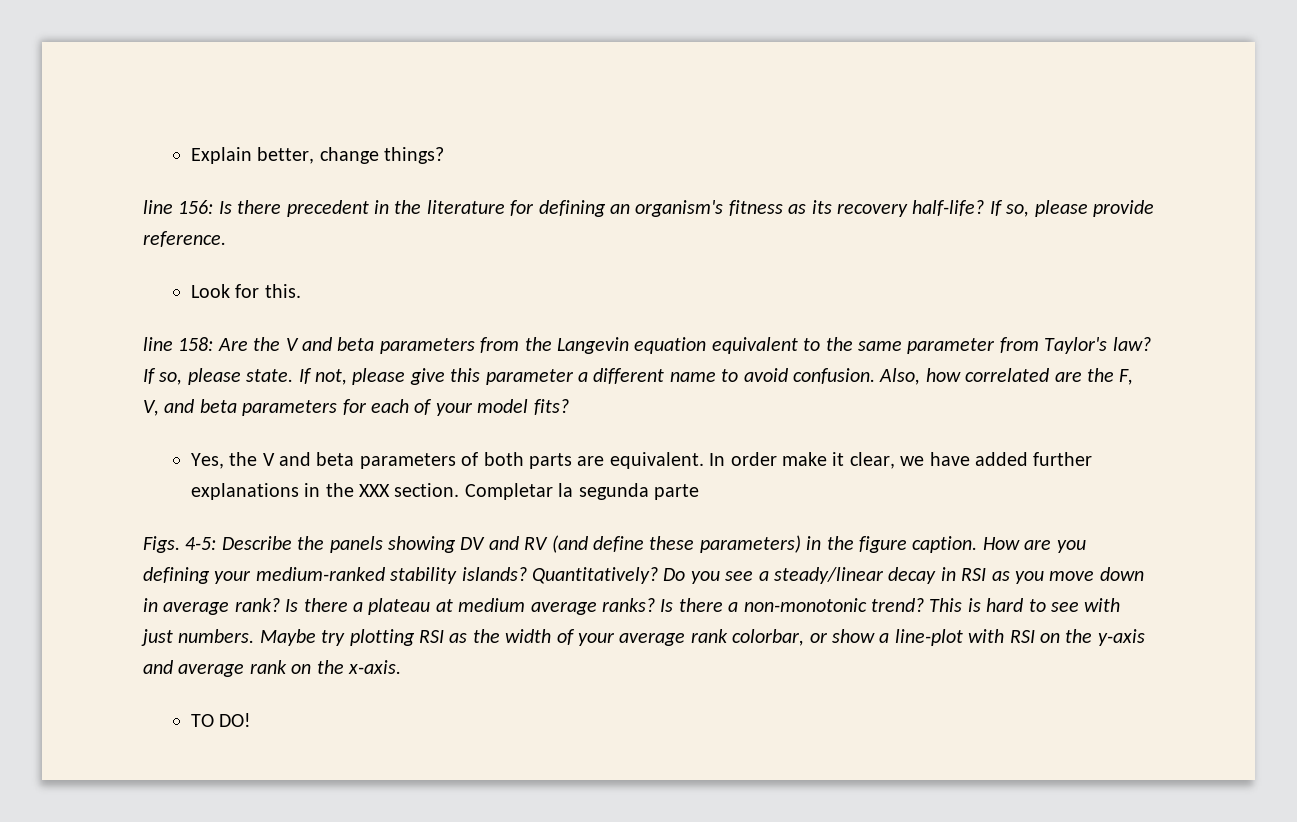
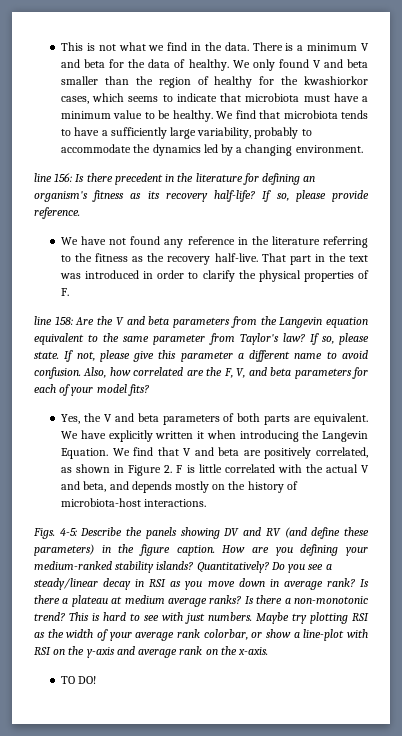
- Explain better, change things?
+ This is not what we find in the data. There is a minimum V and beta for the data of healthy. We only found V and beta smaller than the region of healthy for the kwashiorkor cases, which seems to indicate that microbiota must have a minimum value to be healthy. We find that microbiota tends to have a sufficiently large variability, probably to accommodate the dynamics led by a changing environment.
- Look for this.
+ We have not found any reference in the literature referring to the fitness as the recovery half-live. That part in the text was introduced in order to clarify the physical properties of F.
- In order make it clear, we have added further explanations in the XXX section. Completar la segunda parte
+ We have explicitly written it when introducing the Langevin Equation. We find that V and beta are positively correlated, as shown in Figure 2. F is little correlated with the actual V and beta, and depends mostly on the history of microbiota-host interactions.

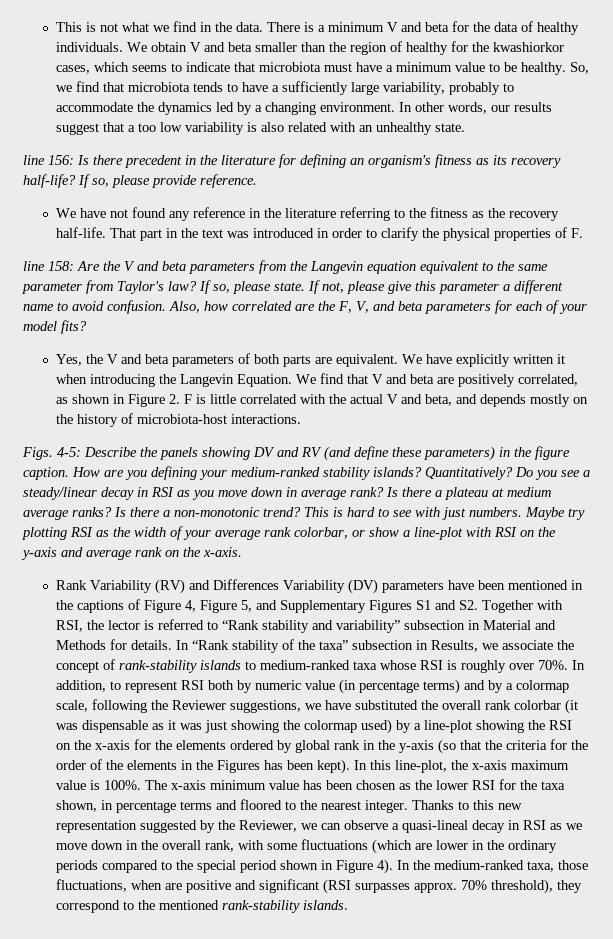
- There is a minimum V and beta for the data of healthy. We only found V and beta smaller than the region of healthy for the kwashiorkor cases, which seems to indicate that microbiota must have a minimum value to be healthy.
+ There is a minimum V and beta for the data of healthy individuals. We obtain V and beta smaller than the region of healthy for the kwashiorkor cases, which seems to indicate that microbiota must have a minimum value to be healthy.
- We find that microbiota tends to have a sufficiently large variability, probably to accommodate the dynamics led by a changing environment.
+ So, we find that microbiota tends to have a sufficiently large variability, probably to accommodate the dynamics led by a changing environment. In other words, our results suggest that a too low variability is also related with an unhealthy state.
- We have not found any reference in the literature referring to the fitness as the recovery half-live.
+ We have not found any reference in the literature referring to the fitness as the recovery half-life.
- TO DO!
+ Rank Variability (RV) and Differences Variability (DV) parameters have been mentioned in the captions of Figure 4, Figure 5, and Supplementary Figures S1 and S2. Together with RSI, the lector is referred to “Rank stability and variability” subsection in Material and Methods for details. In “Rank stability of the taxa” subsection in Results, we associate the concept of rank-stability islands to medium-ranked taxa whose RSI is roughly over 70%. In addition, to represent RSI both by numeric value (in percentage terms) and by a colormap scale, following the Reviewer suggestions, we have substituted the overall rank colorbar (it was dispensable as it was just showing the colormap used) by a line-plot showing the RSI on the x-axis for the elements ordered by global rank in the y-axis (so that the criteria for the order of the elements in the Figures has been kept). In this line-plot, the x-axis maximum value is 100%. The x-axis minimum value has been chosen as the lower RSI for the taxa shown, in percentage terms and floored to the nearest integer. Thanks to this new representation suggested by the Reviewer, we can observe a quasi-lineal decay in RSI as we move down in the overall rank, with some fluctuations (which are lower in the ordinary periods compared to the special period shown in Figure 4). In the medium-ranked taxa, those fluctuations, when are positive and significant (RSI surpasses approx. 70% threshold), they correspond to the mentioned rank-stability islands.

